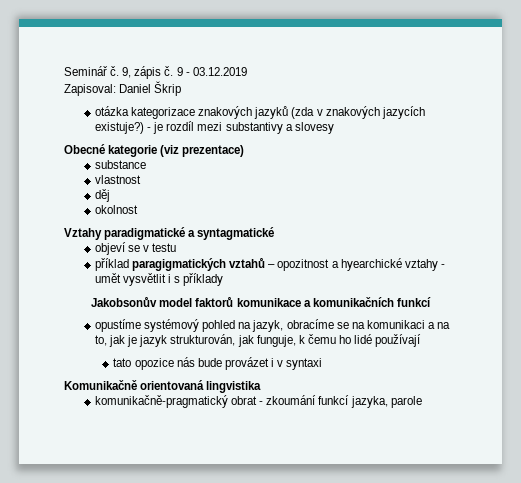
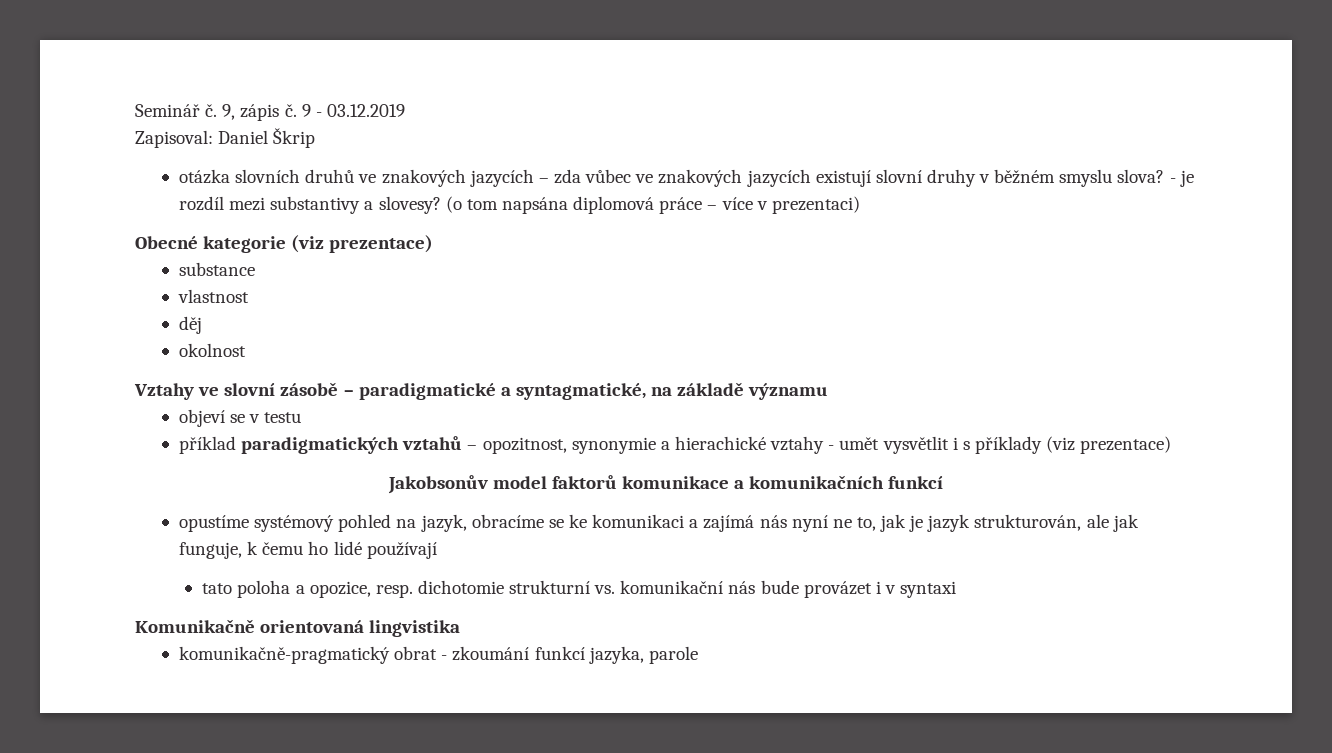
- otázka kategorizace znakových jazyků (zda v znakových jazycích existuje?)
+ otázka slovních druhů ve znakových jazycích – zda vůbec ve znakových jazycích existují slovní druhy v běžném smyslu slova?
- - je rozdíl mezi substantivy a slovesy
+ - je rozdíl mezi substantivy a slovesy? (o tom napsána diplomová práce – více v prezentaci)
- Vztahy paradigmatické a syntagmatické
+ Vztahy ve slovní zásobě – paradigmatické a syntagmatické, na základě významu
- příklad paragigmatických vztahů – opozitnost a hyearchické vztahy - umět vysvětlit i s příklady
+ příklad paradigmatických vztahů – opozitnost, synonymie a hierachické vztahy - umět vysvětlit i s příklady (viz prezentace)
- opustíme systémový pohled na jazyk, obracíme se na komunikaci a na to, jak je jazyk strukturován, jak funguje, k čemu ho lidé používají
+ opustíme systémový pohled na jazyk, obracíme se ke komunikaci a zajímá nás nyní ne to, jak je jazyk strukturován, ale jak funguje, k čemu ho lidé používají
- tato opozice nás bude provázet i v syntaxi
+ tato poloha a opozice, resp. dichotomie strukturní vs. komunikační nás bude provázet i v syntaxi

